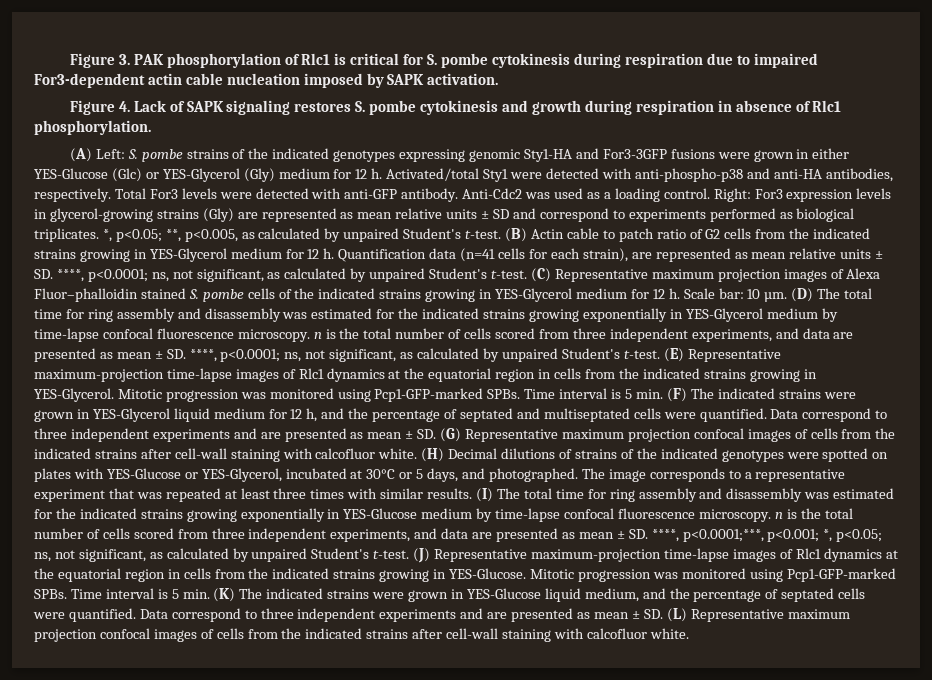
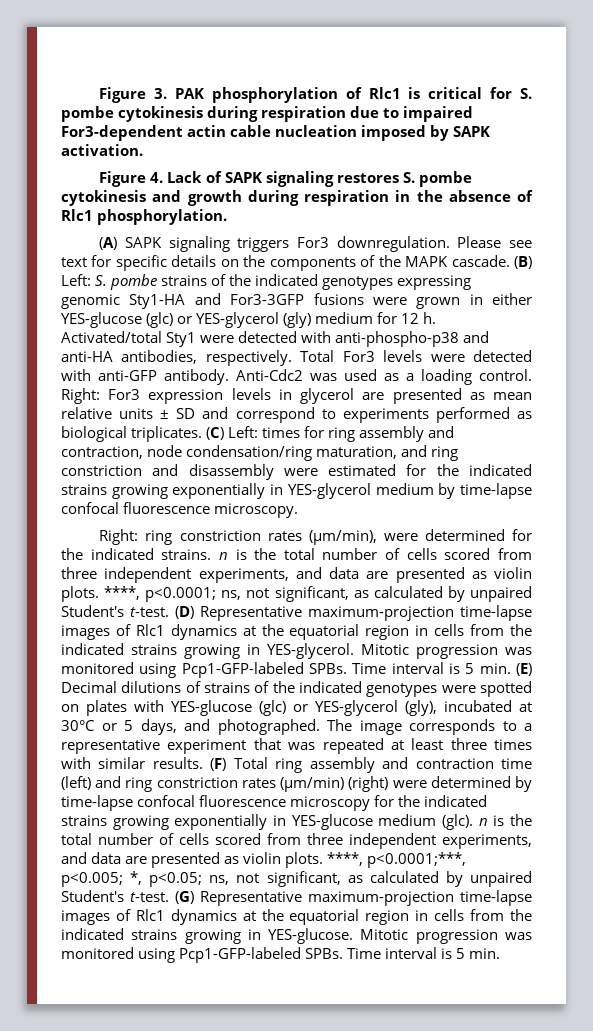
- Figure 4. Lack of SAPK signaling restores S. pombe cytokinesis and growth during respiration in absence of Rlc1 phosphorylation.
+ Figure 4. Lack of SAPK signaling restores S. pombe cytokinesis and growth during respiration in the absence of Rlc1 phosphorylation.
- (A) Left: S. pombe strains of the indicated genotypes expressing genomic Sty1-HA and For3-3GFP fusions were grown in either YES-Glucose (Glc) or YES-Glycerol (Gly) medium for 12 h.
+ (A) SAPK signaling triggers For3 downregulation. Please see text for specific details on the components of the MAPK cascade. (B) Left: S. pombe strains of the indicated genotypes expressing genomic Sty1-HA and For3-3GFP fusions were grown in either YES-glucose (glc) or YES-glycerol (gly) medium for 12 h.
- Right: For3 expression levels in glycerol-growing strains (Gly) are represented as mean relative units ± SD and correspond to experiments performed as biological triplicates.
+ Right: For3 expression levels in glycerol are presented as mean relative units ± SD and correspond to experiments performed as biological triplicates.
- *, p<0.05; **, p<0.005, as calculated by unpaired Student's t-test. (B) Actin cable to patch ratio of G2 cells from the indicated strains growing in YES-Glycerol medium for 12 h. Quantification data (n=41 cells for each strain), are represented as mean relative units ± SD. ****, p<0.0001; ns, not significant, as calculated by unpaired Student's t-test. (C) Representative maximum projection images of Alexa Fluor–phalloidin stained S. pombe cells of the indicated strains growing in YES-Glycerol medium for 12 h. Scale bar: 10 µm. (D) The total time for ring assembly and disassembly was estimated for the indicated strains growing exponentially in YES-Glycerol medium by time-lapse confocal fluorescence microscopy. n is the total number of cells scored from three independent experiments, and data are presented as mean ± SD. ****, p<0.0001; ns, not significant, as calculated by unpaired Student's t-test.
+ (C) Left: times for ring assembly and contraction, node condensation/ring maturation, and ring constriction and disassembly were estimated for the indicated strains growing exponentially in YES-glycerol medium by time-lapse confocal fluorescence microscopy.
+ Right: ring constriction rates (μm/min), were determined for the indicated strains. n is the total number of cells scored from three independent experiments, and data are presented as violin plots. ****, p<0.0001; ns, not significant, as calculated by unpaired Student's t-test.
- (E) Representative maximum-projection time-lapse images of Rlc1 dynamics at the equatorial region in cells from the indicated strains growing in YES-Glycerol. Mitotic progression was monitored using Pcp1-GFP-marked SPBs. Time interval is 5 min. (F) The indicated strains were grown in YES-Glycerol liquid medium for 12 h, and the percentage of septated and multiseptated cells were quantified. Data correspond to three independent experiments and are presented as mean ± SD. (G) Representative maximum projection confocal images of cells from the indicated strains after cell-wall staining with calcofluor white. (H) Decimal dilutions of strains of the indicated genotypes were spotted on plates with YES-Glucose or YES-Glycerol, incubated at 30°C or 5 days, and photographed.
+ (D) Representative maximum-projection time-lapse images of Rlc1 dynamics at the equatorial region in cells from the indicated strains growing in YES-glycerol. Mitotic progression was monitored using Pcp1-GFP-labeled SPBs. Time interval is 5 min. (E) Decimal dilutions of strains of the indicated genotypes were spotted on plates with YES-glucose (glc) or YES-glycerol (gly), incubated at 30°C or 5 days, and photographed.
- (I) The total time for ring assembly and disassembly was estimated for the indicated strains growing exponentially in YES-Glucose medium by time-lapse confocal fluorescence microscopy. n is the total number of cells scored from three independent experiments, and data are presented as mean ± SD. ****, p<0.0001;***, p<0.001; *, p<0.05; ns, not significant, as calculated by unpaired Student's t-test.
+ (F) Total ring assembly and contraction time (left) and ring constriction rates (μm/min) (right) were determined by time-lapse confocal fluorescence microscopy for the indicated strains growing exponentially in YES-glucose medium (glc). n is the total number of cells scored from three independent experiments, and data are presented as violin plots. ****, p<0.0001;***, p<0.005; *, p<0.05; ns, not significant, as calculated by unpaired Student's t-test.
- (J) Representative maximum-projection time-lapse images of Rlc1 dynamics at the equatorial region in cells from the indicated strains growing in YES-Glucose. Mitotic progression was monitored using Pcp1-GFP-marked SPBs. Time interval is 5 min. (K) The indicated strains were grown in YES-Glucose liquid medium, and the percentage of septated cells were quantified. Data correspond to three independent experiments and are presented as mean ± SD. (L) Representative maximum projection confocal images of cells from the indicated strains after cell-wall staining with calcofluor white.
+ (G) Representative maximum-projection time-lapse images of Rlc1 dynamics at the equatorial region in cells from the indicated strains growing in YES-glucose. Mitotic progression was monitored using Pcp1-GFP-labeled SPBs. Time interval is 5 min.

